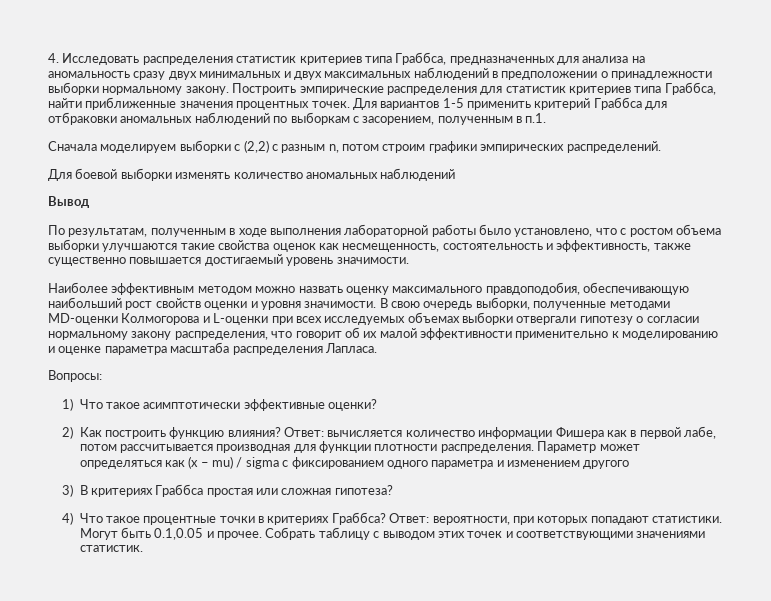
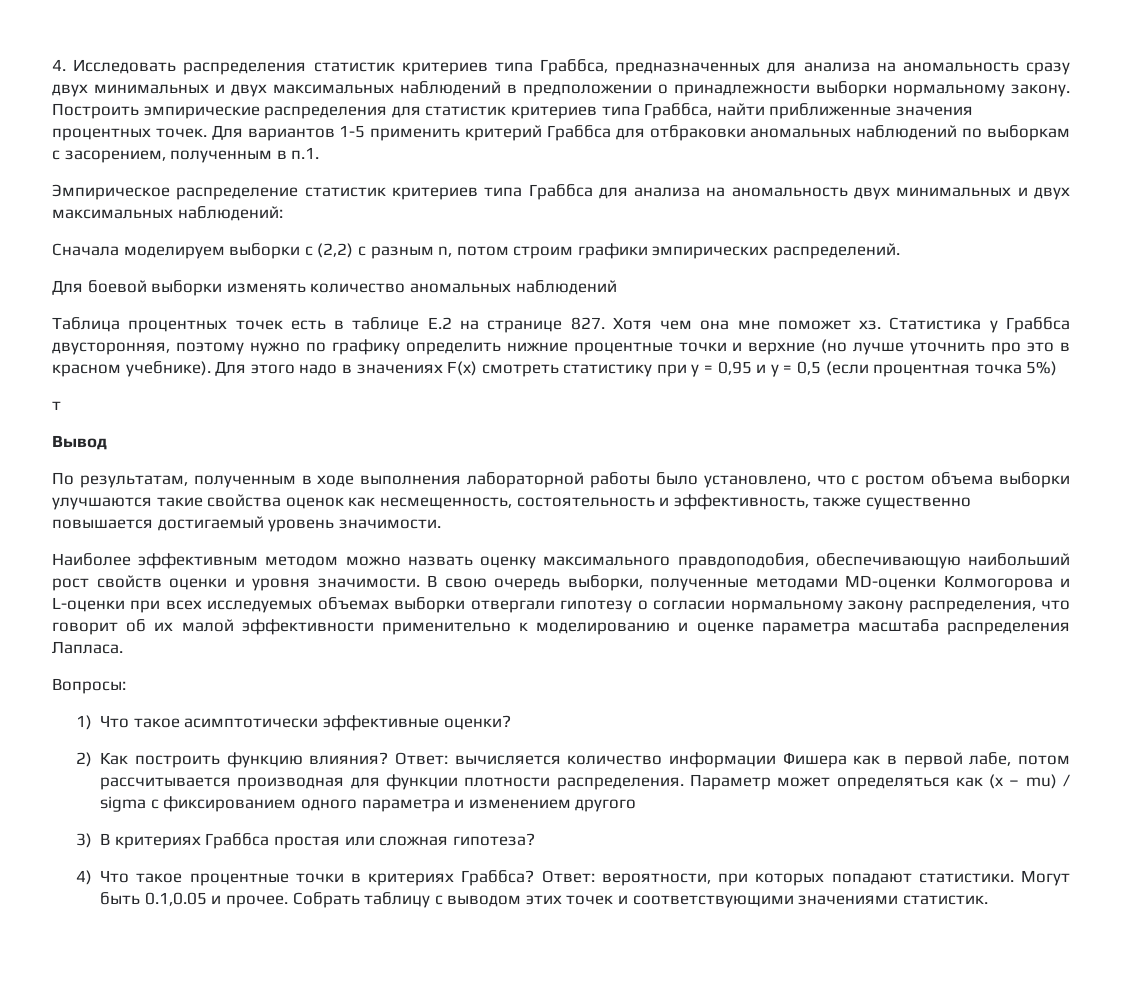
+ Эмпирическое распределение статистик критериев типа Граббса для анализа на аномальность двух минимальных и двух максимальных наблюдений:
+ Таблица процентных точек есть в таблице Е.2 на странице 827. Хотя чем она мне поможет хз. Статистика у Граббса двусторонняя, поэтому нужно по графику определить нижние процентные точки и верхние (но лучше уточнить про это в красном учебнике). Для этого надо в значениях F(x) смотреть статистику при y = 0,95 и y = 0,5 (если процентная точка 5%)
+ т

